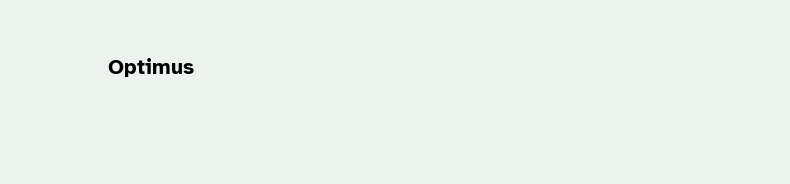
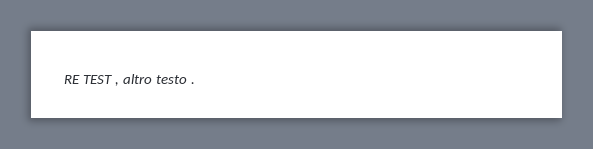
- Optimus
+ RE TEST , altro testo .

